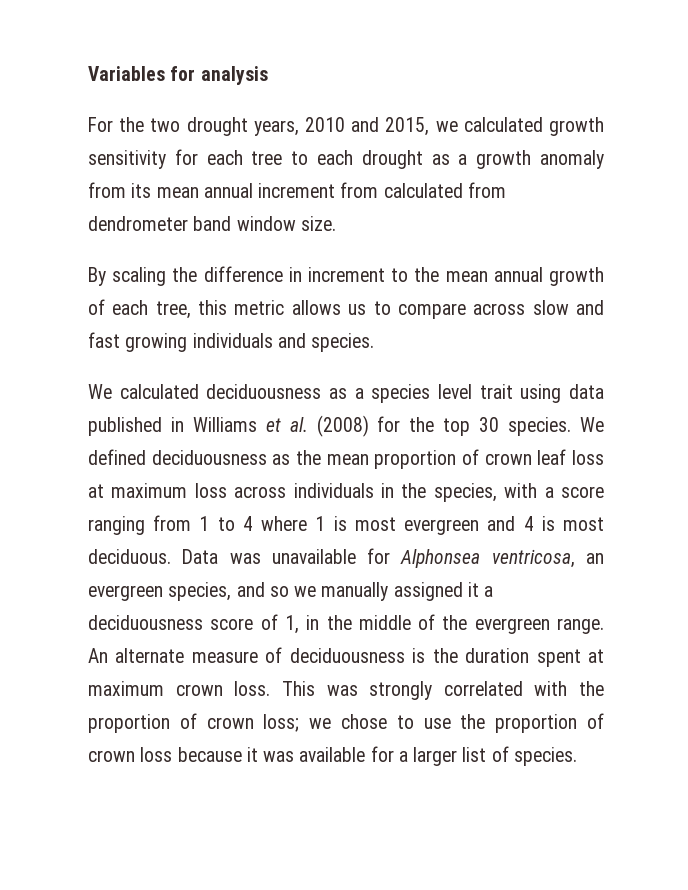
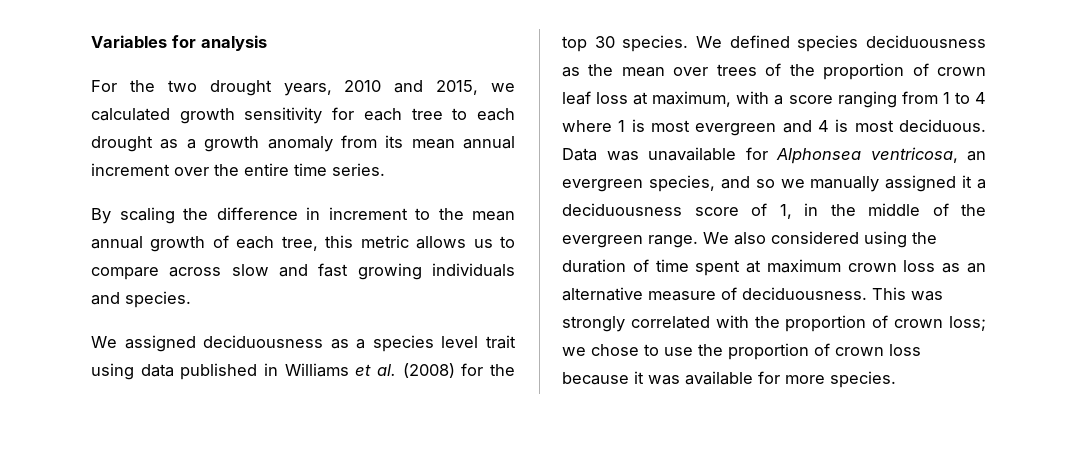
- For the two drought years, 2010 and 2015, we calculated growth sensitivity for each tree to each drought as a growth anomaly from its mean annual increment from calculated from dendrometer band window size.
+ For the two drought years, 2010 and 2015, we calculated growth sensitivity for each tree to each drought as a growth anomaly from its mean annual increment over the entire time series.
- We calculated deciduousness as a species level trait using data published in Williams et al. (2008) for the top 30 species.
+ We assigned deciduousness as a species level trait using data published in Williams et al. (2008) for the top 30 species.
- We defined deciduousness as the mean proportion of crown leaf loss at maximum loss across individuals in the species, with a score ranging from 1 to 4 where 1 is most evergreen and 4 is most deciduous.
+ We defined species deciduousness as the mean over trees of the proportion of crown leaf loss at maximum, with a score ranging from 1 to 4 where 1 is most evergreen and 4 is most deciduous.
- An alternate measure of deciduousness is the duration spent at maximum crown loss.
+ We also considered using the duration of time spent at maximum crown loss as an alternative measure of deciduousness.
- This was strongly correlated with the proportion of crown loss; we chose to use the proportion of crown loss because it was available for a larger list of species.
+ This was strongly correlated with the proportion of crown loss; we chose to use the proportion of crown loss because it was available for more species.

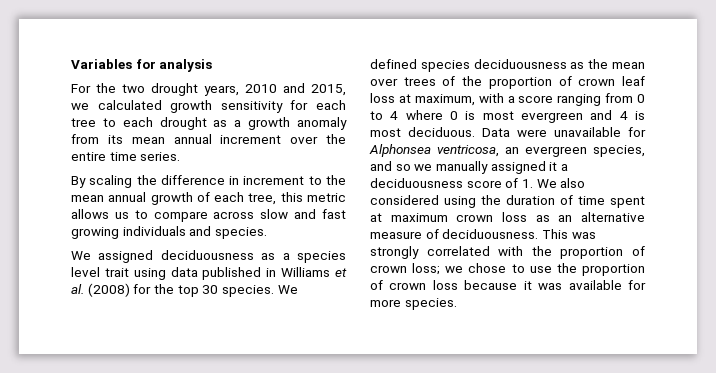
- We defined species deciduousness as the mean over trees of the proportion of crown leaf loss at maximum, with a score ranging from 1 to 4 where 1 is most evergreen and 4 is most deciduous.
+ We defined species deciduousness as the mean over trees of the proportion of crown leaf loss at maximum, with a score ranging from 0 to 4 where 0 is most evergreen and 4 is most deciduous.
- Data was unavailable for Alphonsea ventricosa, an evergreen species, and so we manually assigned it a deciduousness score of 1, in the middle of the evergreen range. We also considered using the duration of time spent at maximum crown loss as an alternative measure of deciduousness.
+ Data were unavailable for Alphonsea ventricosa, an evergreen species, and so we manually assigned it a deciduousness score of 1. We also considered using the duration of time spent at maximum crown loss as an alternative measure of deciduousness.

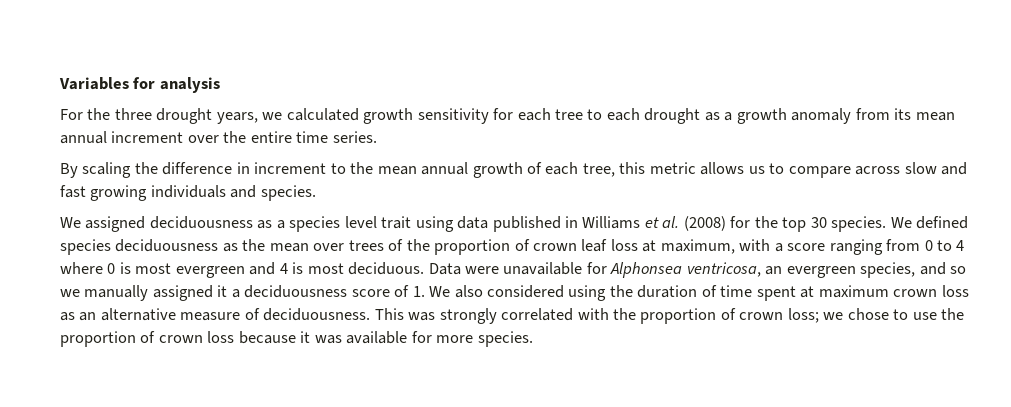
- For the two drought years, 2010 and 2015, we calculated growth sensitivity for each tree to each drought as a growth anomaly from its mean annual increment over the entire time series.
+ For the three drought years, we calculated growth sensitivity for each tree to each drought as a growth anomaly from its mean annual increment over the entire time series.

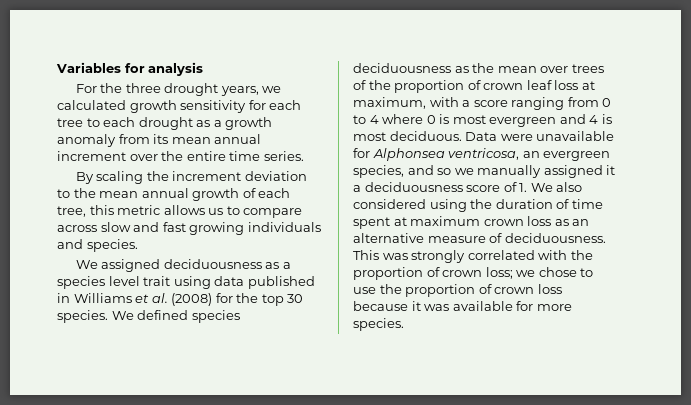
- By scaling the difference in increment to the mean annual growth of each tree, this metric allows us to compare across slow and fast growing individuals and species.
+ By scaling the increment deviation to the mean annual growth of each tree, this metric allows us to compare across slow and fast growing individuals and species.

